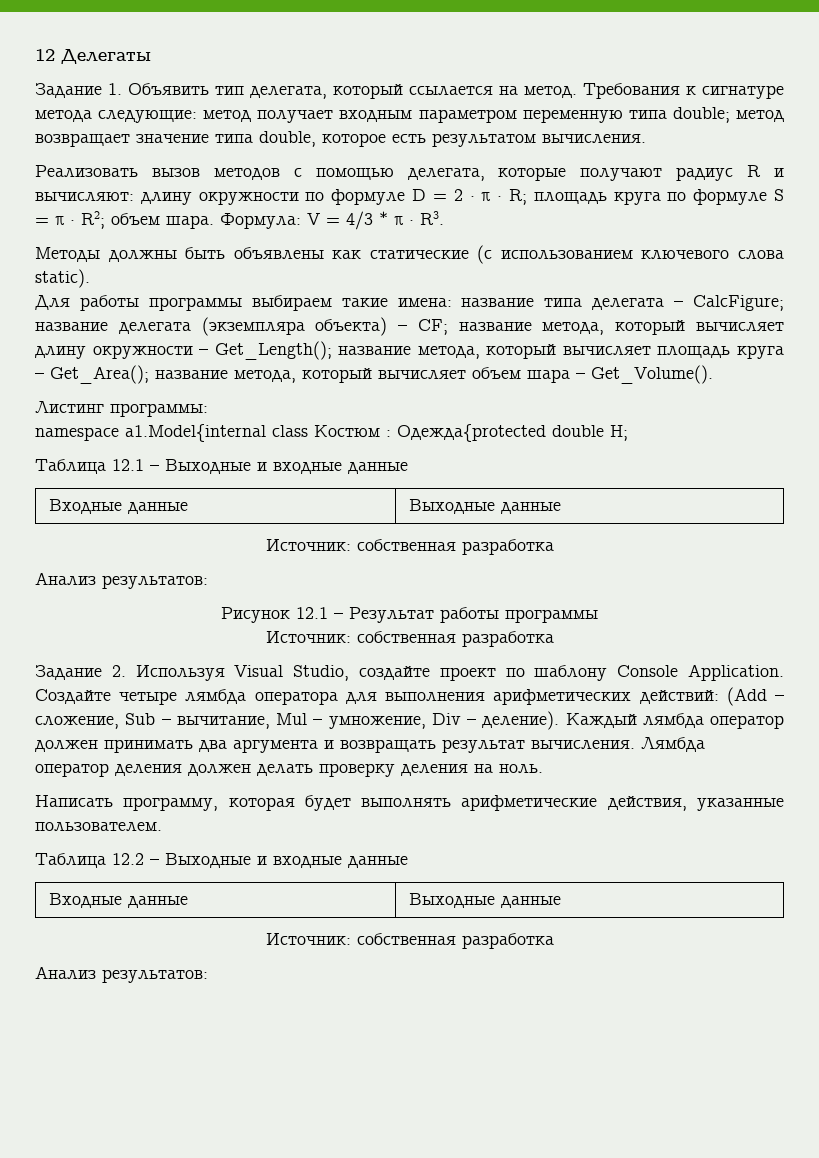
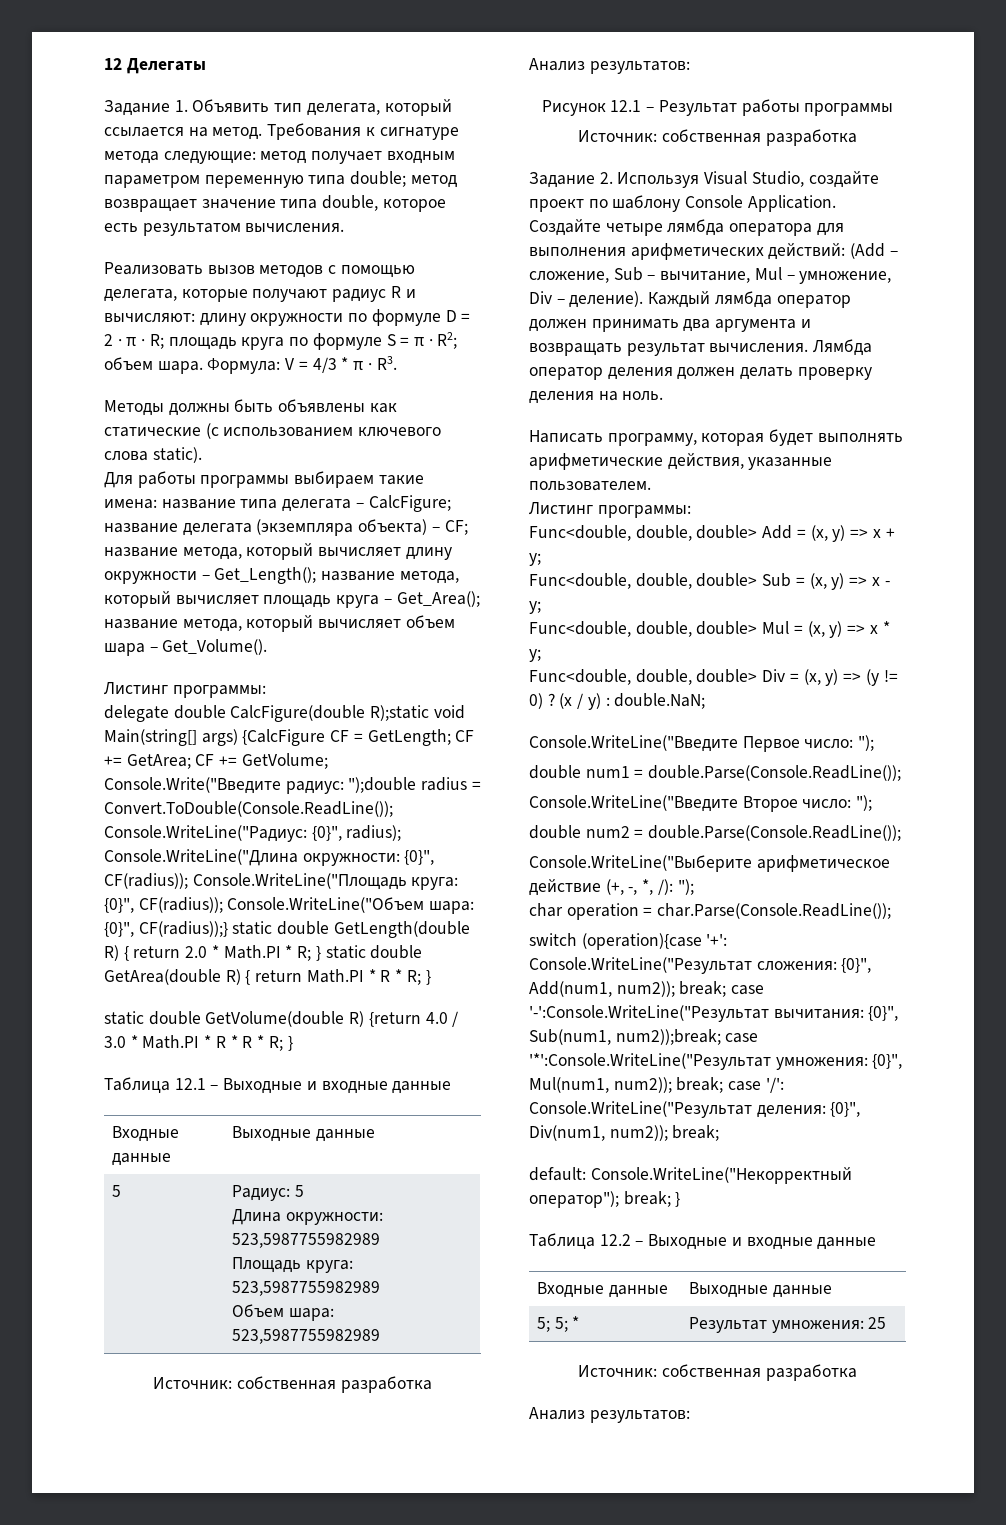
- namespace a1.Model{internal class Костюм : Одежда{protected double H;
+ delegate double CalcFigure(double R);static void Main(string[] args) {CalcFigure CF = GetLength; CF += GetArea; CF += GetVolume; Console.Write("Введите радиус: ");double radius = Convert.ToDouble(Console.ReadLine()); Console.WriteLine("Радиус: {0}", radius); Console.WriteLine("Длина окружности: {0}", CF(radius)); Console.WriteLine("Площадь круга: {0}", CF(radius)); Console.WriteLine("Объем шара: {0}", CF(radius));} static double GetLength(double R) { return 2.0 * Math.PI * R; } static double GetArea(double R) { return Math.PI * R * R; }
+ static double GetVolume(double R) {return 4.0 / 3.0 * Math.PI * R * R * R; }
+ 5 | Радиус: 5
+ Длина окружности: 523,5987755982989
+ Площадь круга: 523,5987755982989
+ Объем шара: 523,5987755982989
  Написать программу, которая будет выполнять арифметические действия, указанные пользователем.
+ Листинг программы:
+ Func<double, double, double> Add = (x, y) => x + y;
+ Func<double, double, double> Sub = (x, y) => x - y;
+ Func<double, double, double> Mul = (x, y) => x * y;
+ Func<double, double, double> Div = (x, y) => (y != 0) ? (x / y) : double.NaN;
+ Console.WriteLine("Введите Первое число: ");
+ double num1 = double.Parse(Console.ReadLine());
+ Console.WriteLine("Введите Второе число: ");
+ double num2 = double.Parse(Console.ReadLine());
+ Console.WriteLine("Выберите арифметическое действие (+, -, *, /): ");
+ char operation = char.Parse(Console.ReadLine());
+ switch (operation){case '+': Console.WriteLine("Результат сложения: {0}", Add(num1, num2)); break; case '-':Console.WriteLine("Результат вычитания: {0}", Sub(num1, num2));break; case '*':Console.WriteLine("Результат умножения: {0}", Mul(num1, num2)); break; case '/': Console.WriteLine("Результат деления: {0}", Div(num1, num2)); break;
+ default: Console.WriteLine("Некорректный оператор"); break; }
+ 5; 5; * | Результат умножения: 25

